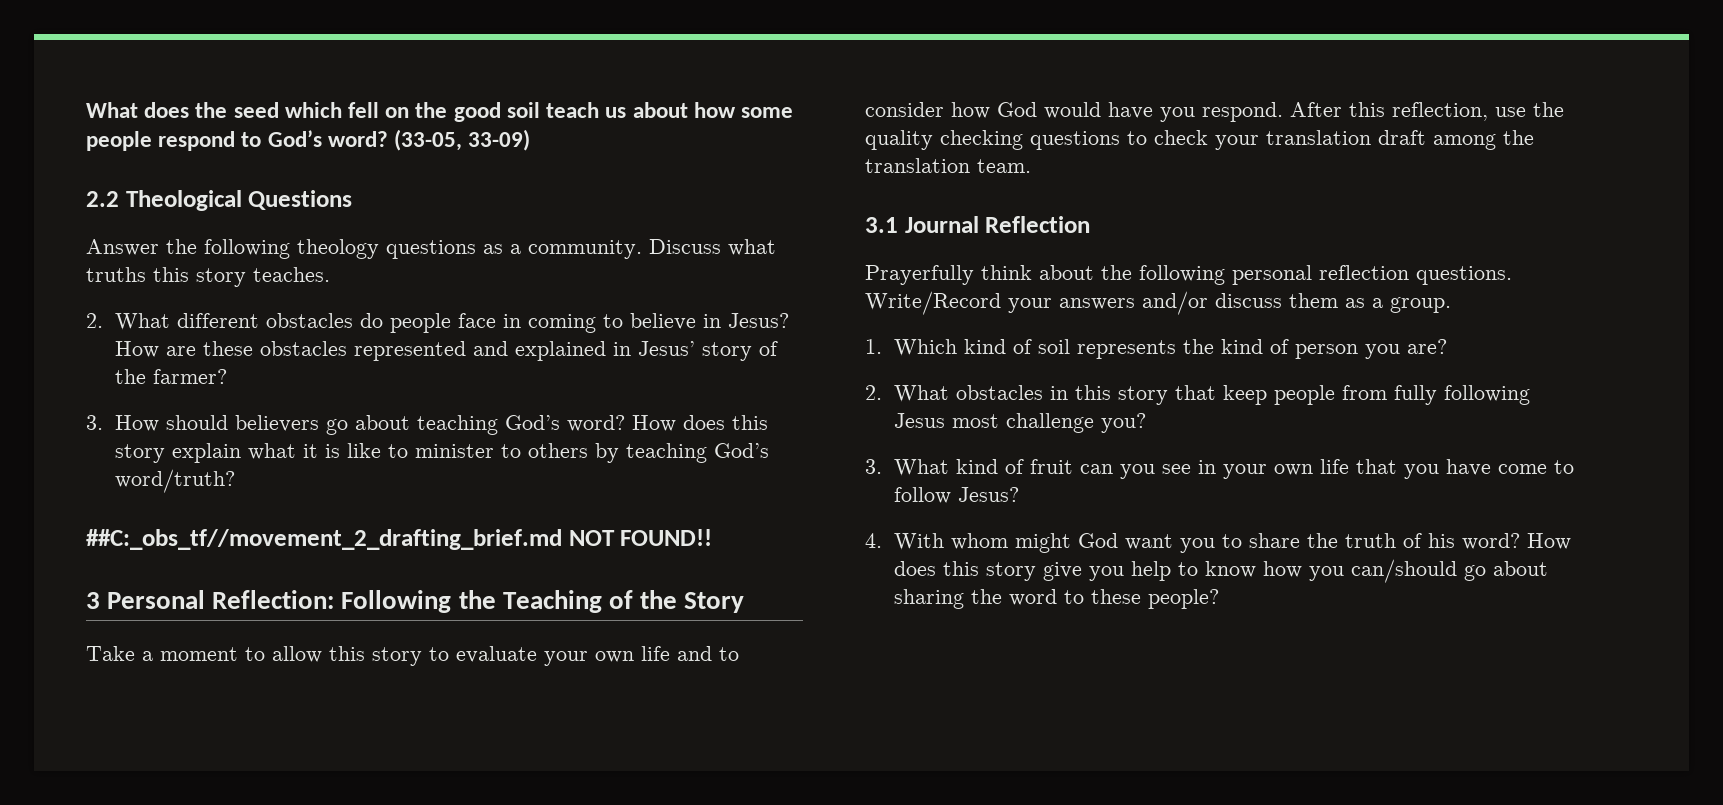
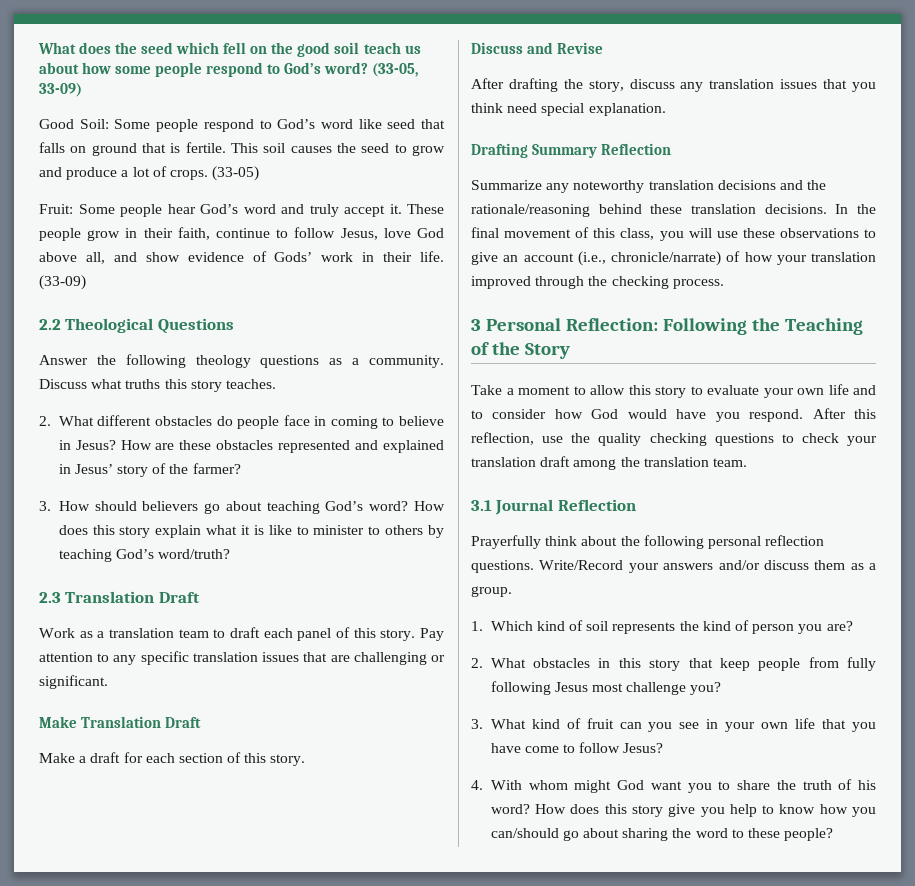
+ Good Soil: Some people respond to God’s word like seed that falls on ground that is fertile. This soil causes the seed to grow and produce a lot of crops. (33-05)
+ Fruit: Some people hear God’s word and truly accept it. These people grow in their faith, continue to follow Jesus, love God above all, and show evidence of Gods’ work in their life. (33-09)
- ##C:_obs_tf//movement_2_drafting_brief.md NOT FOUND!!
+ 2.3 Translation Draft
+ Work as a translation team to draft each panel of this story. Pay attention to any specific translation issues that are challenging or significant.
+ Make Translation Draft
+ Make a draft for each section of this story.
+ Discuss and Revise
+ After drafting the story, discuss any translation issues that you think need special explanation.
+ Drafting Summary Reflection
+ Summarize any noteworthy translation decisions and the rationale/reasoning behind these translation decisions. In the final movement of this class, you will use these observations to give an account (i.e., chronicle/narrate) of how your translation improved through the checking process.

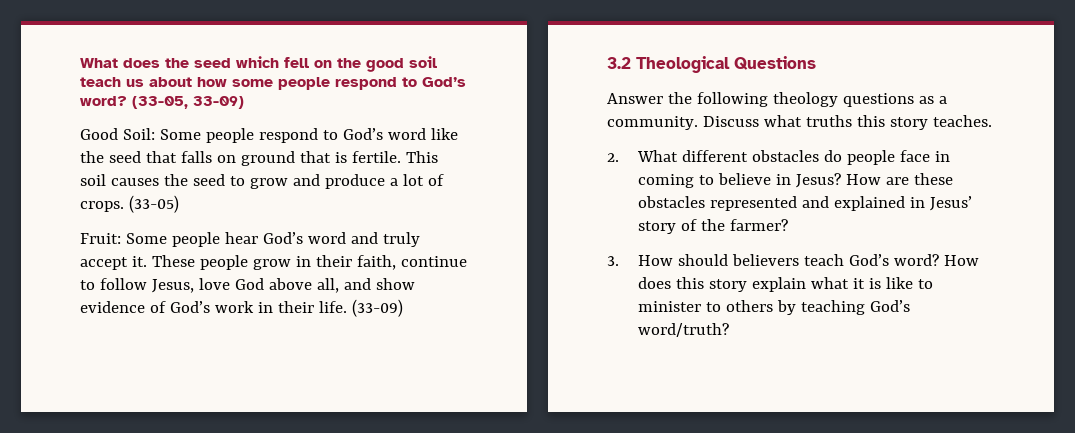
- Good Soil: Some people respond to God’s word like seed that falls on ground that is fertile.
+ Good Soil: Some people respond to God’s word like the seed that falls on ground that is fertile.
- These people grow in their faith, continue to follow Jesus, love God above all, and show evidence of Gods’ work in their life.
+ These people grow in their faith, continue to follow Jesus, love God above all, and show evidence of God’s work in their life.
- 2.2 Theological Questions
+ 3.2 Theological Questions
- 3. How should believers go about teaching God’s word?
+ 3. How should believers teach God’s word?
- 2.3 Translation Draft
- Work as a translation team to draft each panel of this story. Pay attention to any specific translation issues that are challenging or significant.
- Make Translation Draft
- Make a draft for each section of this story.
- Discuss and Revise
- After drafting the story, discuss any translation issues that you think need special explanation.
- Drafting Summary Reflection
- Summarize any noteworthy translation decisions and the rationale/reasoning behind these translation decisions. In the final movement of this class, you will use these observations to give an account (i.e., chronicle/narrate) of how your translation improved through the checking process.
- 3 Personal Reflection: Following the Teaching of the Story
- Take a moment to allow this story to evaluate your own life and to consider how God would have you respond. After this reflection, use the quality checking questions to check your translation draft among the translation team.
- 3.1 Journal Reflection
- Prayerfully think about the following personal reflection questions. Write/Record your answers and/or discuss them as a group.
- 1. Which kind of soil represents the kind of person you are?
- 2. What obstacles in this story that keep people from fully following Jesus most challenge you?
- 3. What kind of fruit can you see in your own life that you have come to follow Jesus?
- 4. With whom might God want you to share the truth of his word? How does this story give you help to know how you can/should go about sharing the word to these people?

